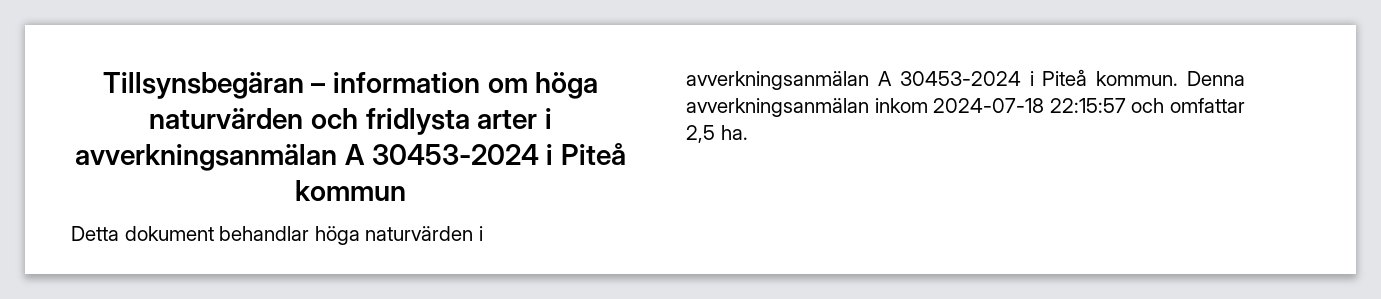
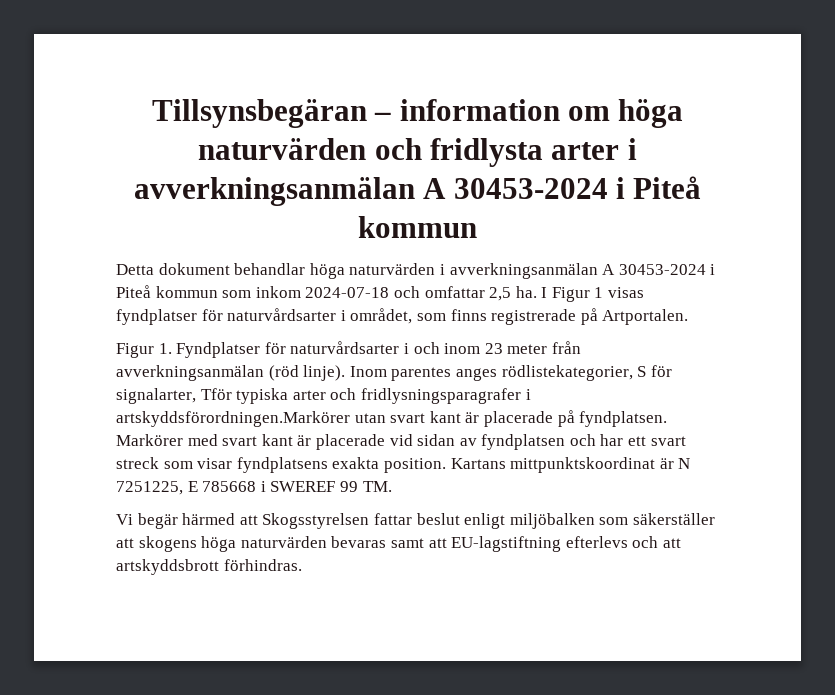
- Detta dokument behandlar höga naturvärden i avverkningsanmälan A 30453-2024 i Piteå kommun. Denna avverkningsanmälan inkom 2024-07-18 22:15:57 och omfattar 2,5 ha.
+ Detta dokument behandlar höga naturvärden i avverkningsanmälan A 30453-2024 i Piteå kommun som inkom 2024-07-18 och omfattar 2,5 ha.
+ I Figur 1 visas fyndplatser för naturvårdsarter i området, som finns registrerade på Artportalen.
+ Figur 1. Fyndplatser för naturvårdsarter i och inom 23 meter från avverkningsanmälan (röd linje). Inom parentes anges rödlistekategorier, S för signalarter, Tför typiska arter och fridlysningsparagrafer i artskyddsförordningen.Markörer utan svart kant är placerade på fyndplatsen. Markörer med svart kant är placerade vid sidan av fyndplatsen och har ett svart streck som visar fyndplatsens exakta position. Kartans mittpunktskoordinat är N 7251225, E 785668 i SWEREF 99 TM.
+ Vi begär härmed att Skogsstyrelsen fattar beslut enligt miljöbalken som säkerställer att skogens höga naturvärden bevaras samt att EU-lagstiftning efterlevs och att artskyddsbrott förhindras.

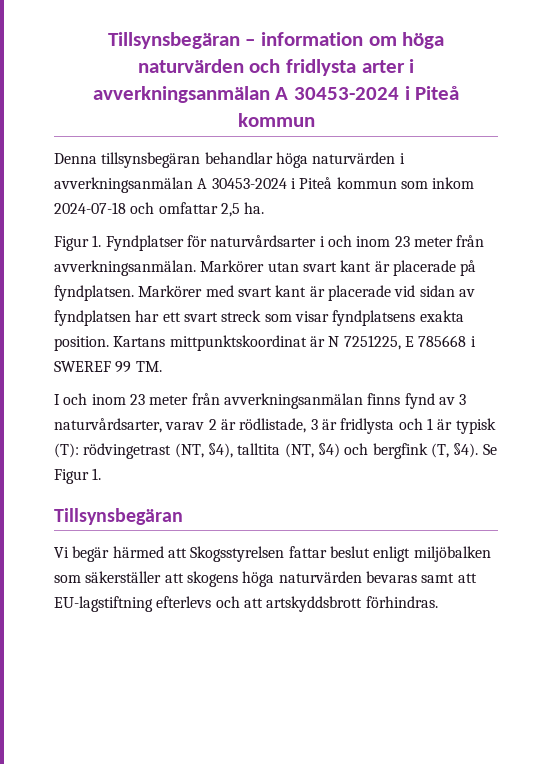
- Detta dokument behandlar höga naturvärden i avverkningsanmälan A 30453-2024 i Piteå kommun som inkom 2024-07-18 och omfattar 2,5 ha. I Figur 1 visas fyndplatser för naturvårdsarter i området, som finns registrerade på Artportalen.
+ Denna tillsynsbegäran behandlar höga naturvärden i avverkningsanmälan A 30453-2024 i Piteå kommun som inkom 2024-07-18 och omfattar 2,5 ha.
- Figur 1. Fyndplatser för naturvårdsarter i och inom 23 meter från avverkningsanmälan (röd linje). Inom parentes anges rödlistekategorier, S för signalarter, Tför typiska arter och fridlysningsparagrafer i artskyddsförordningen.Markörer utan svart kant är placerade på fyndplatsen.
+ Figur 1. Fyndplatser för naturvårdsarter i och inom 23 meter från avverkningsanmälan. Markörer utan svart kant är placerade på fyndplatsen.
- Markörer med svart kant är placerade vid sidan av fyndplatsen och har ett svart streck som visar fyndplatsens exakta position.
+ Markörer med svart kant är placerade vid sidan av fyndplatsen har ett svart streck som visar fyndplatsens exakta position.
+ I och inom 23 meter från avverkningsanmälan finns fynd av 3 naturvårdsarter, varav 2 är rödlistade, 3 är fridlysta och 1 är typisk (T): rödvingetrast (NT, §4), talltita (NT, §4) och bergfink (T, §4). Se Figur 1.
+ Tillsynsbegäran

